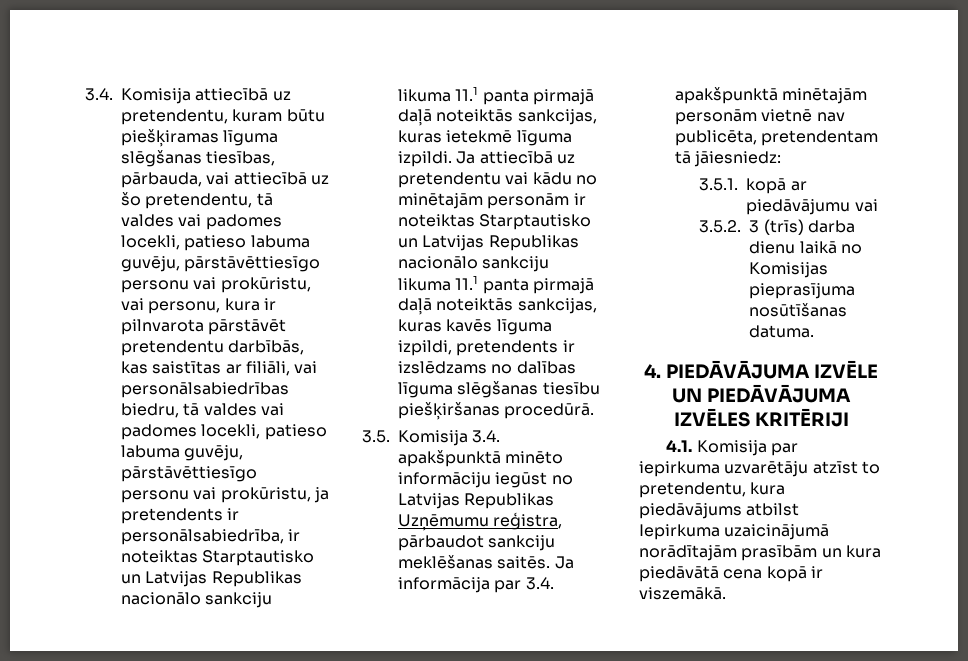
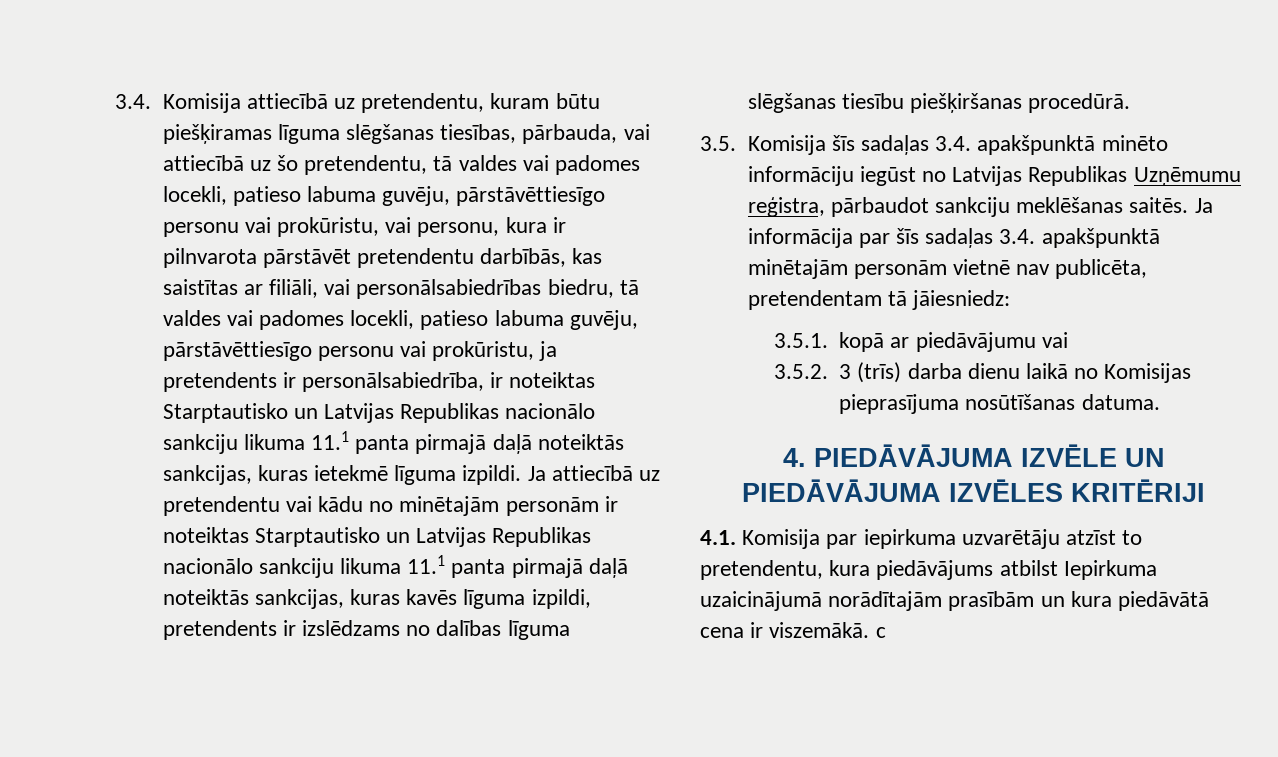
- 3.5. Komisija 3.4. apakšpunktā minēto informāciju iegūst no Latvijas Republikas Uzņēmumu reģistra, pārbaudot sankciju meklēšanas saitēs.
+ 3.5. Komisija šīs sadaļas 3.4. apakšpunktā minēto informāciju iegūst no Latvijas Republikas Uzņēmumu reģistra, pārbaudot sankciju meklēšanas saitēs.
- Ja informācija par 3.4. apakšpunktā minētajām personām vietnē nav publicēta, pretendentam tā jāiesniedz:
+ Ja informācija par šīs sadaļas 3.4. apakšpunktā minētajām personām vietnē nav publicēta, pretendentam tā jāiesniedz:
- 4.1. Komisija par iepirkuma uzvarētāju atzīst to pretendentu, kura piedāvājums atbilst Iepirkuma uzaicinājumā norādītajām prasībām un kura piedāvātā cena kopā ir viszemākā.
+ 4.1. Komisija par iepirkuma uzvarētāju atzīst to pretendentu, kura piedāvājums atbilst Iepirkuma uzaicinājumā norādītajām prasībām un kura piedāvātā cena ir viszemākā. c

